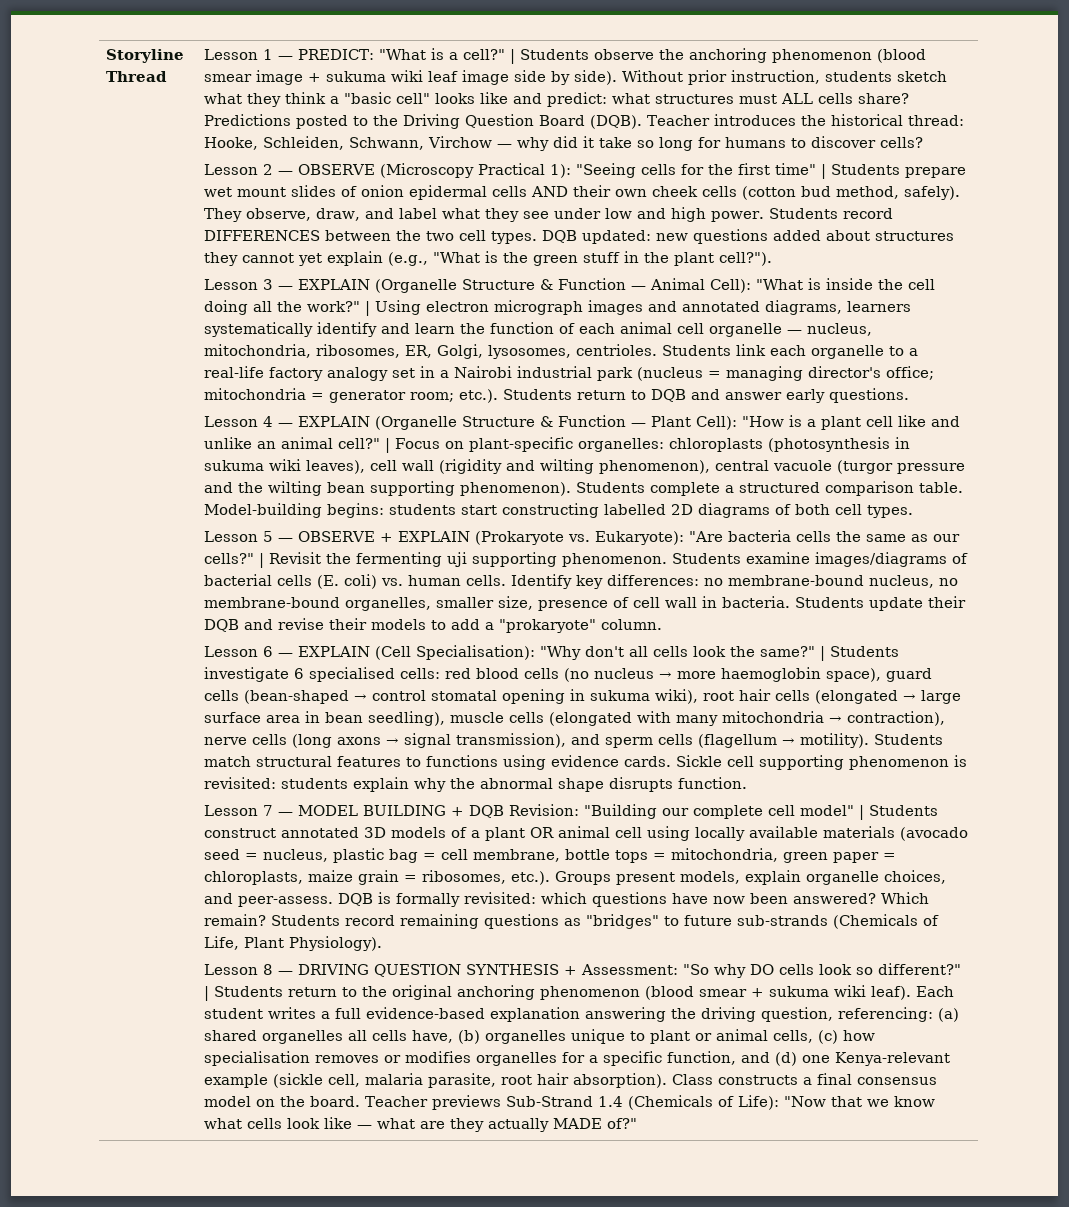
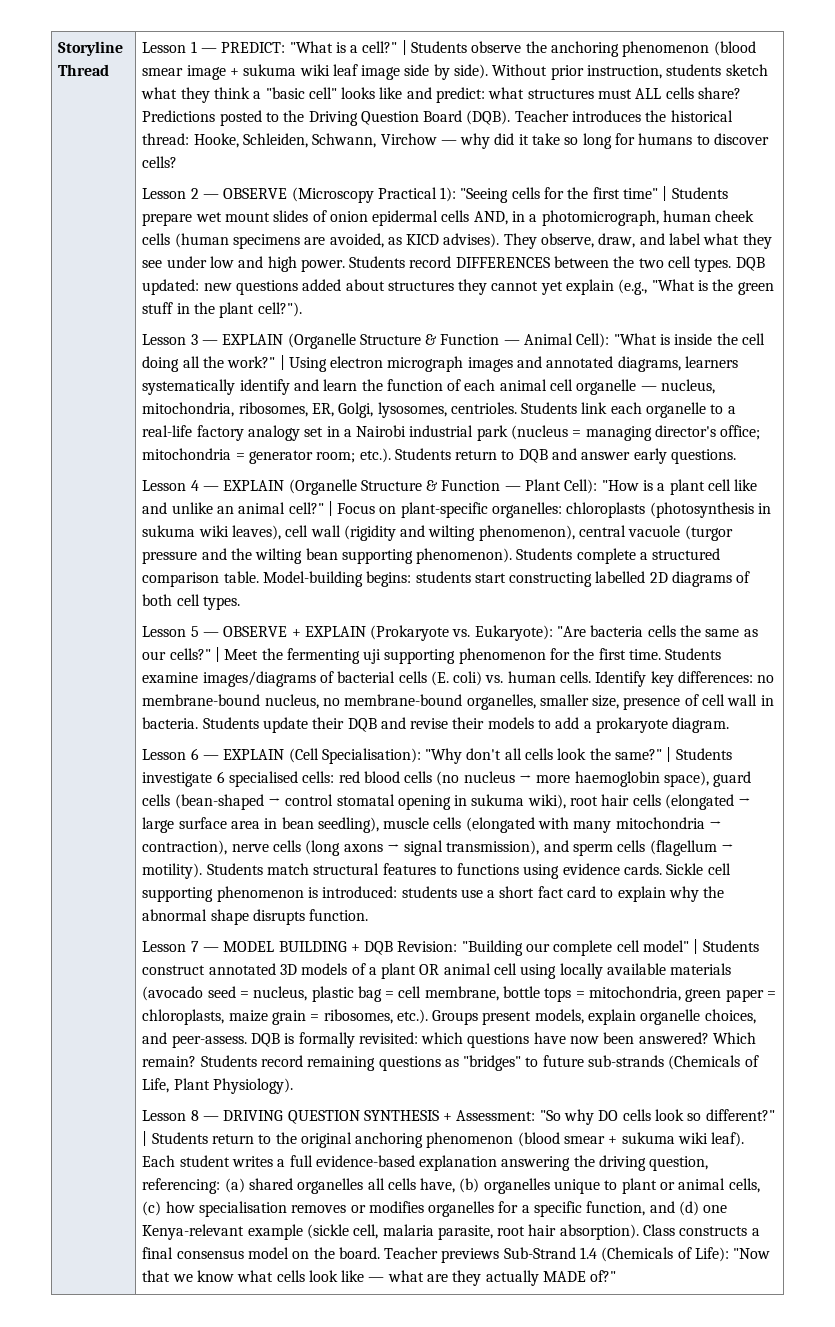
- Lesson 2 — OBSERVE (Microscopy Practical 1): "Seeing cells for the first time" | Students prepare wet mount slides of onion epidermal cells AND their own cheek cells (cotton bud method, safely).
+ Lesson 2 — OBSERVE (Microscopy Practical 1): "Seeing cells for the first time" | Students prepare wet mount slides of onion epidermal cells AND, in a photomicrograph, human cheek cells (human specimens are avoided, as KICD advises).
- | Revisit the fermenting uji supporting phenomenon.
+ | Meet the fermenting uji supporting phenomenon for the first time.
- Students update their DQB and revise their models to add a "prokaryote" column.
+ Students update their DQB and revise their models to add a prokaryote diagram.
- Sickle cell supporting phenomenon is revisited: students explain why the abnormal shape disrupts function.
+ Sickle cell supporting phenomenon is introduced: students use a short fact card to explain why the abnormal shape disrupts function.

